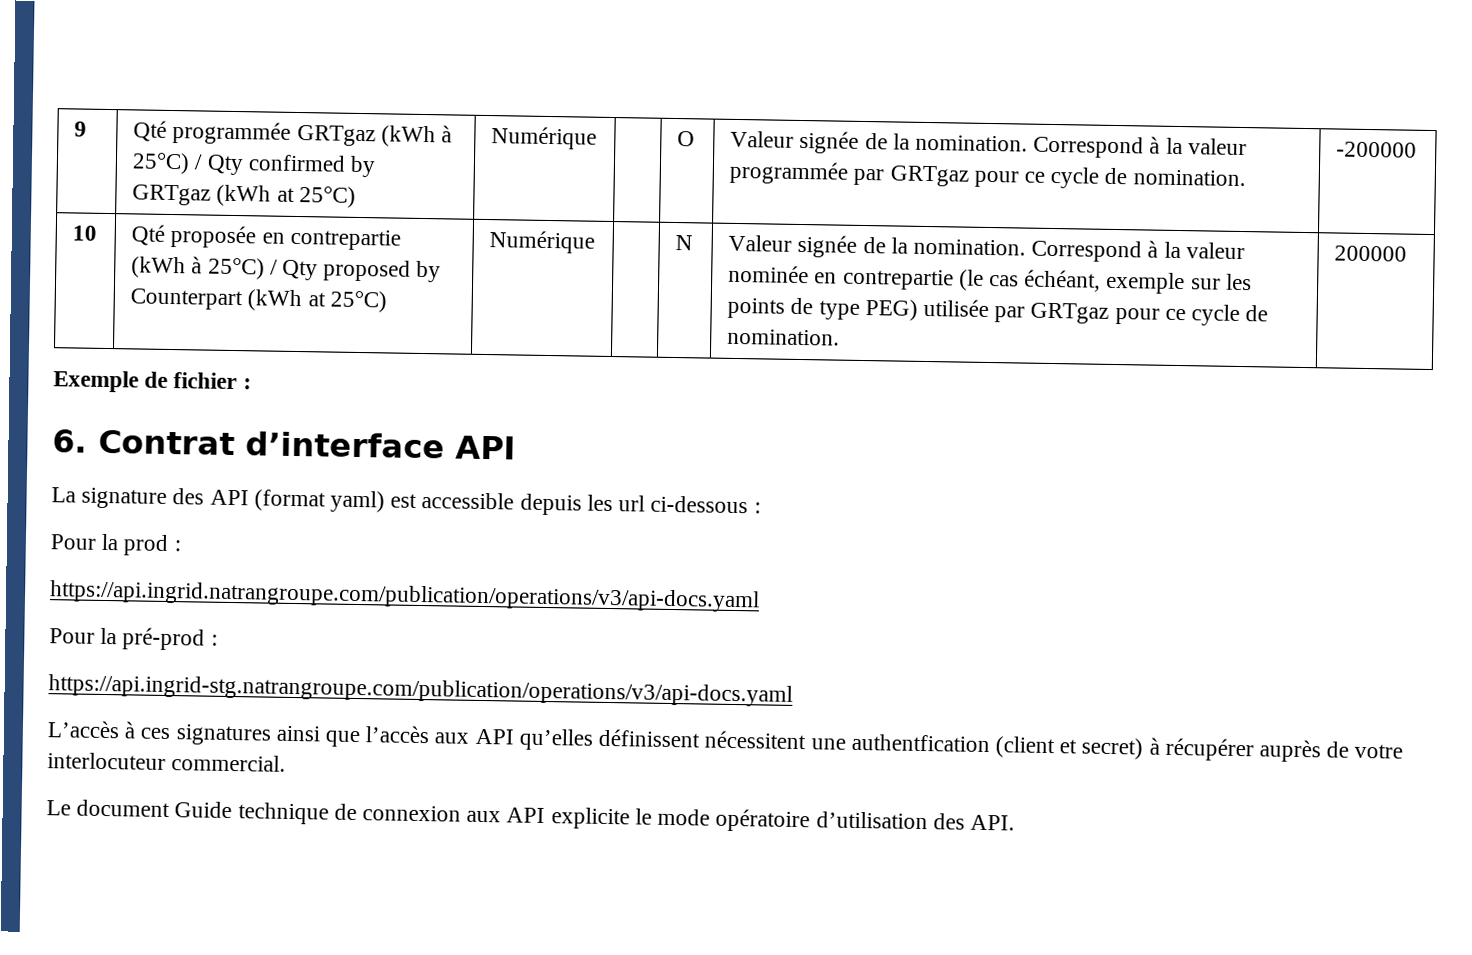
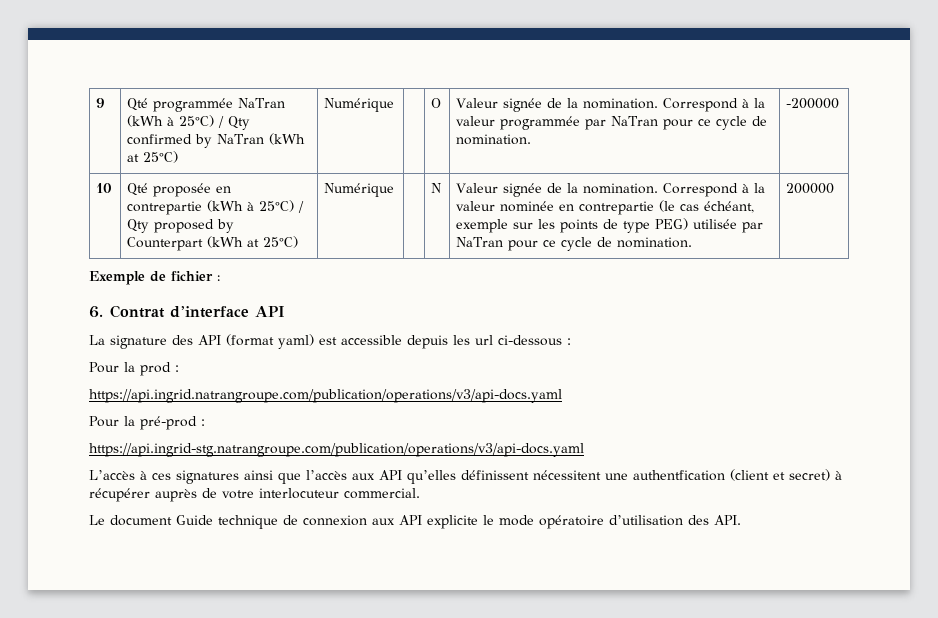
- 9 | Qté programmée GRTgaz (kWh à 25°C) / Qty confirmed by GRTgaz (kWh at 25°C) | Numérique | | O | Valeur signée de la nomination. Correspond à la valeur programmée par GRTgaz pour ce cycle de nomination. | -200000
+ 9 | Qté programmée NaTran (kWh à 25°C) / Qty confirmed by NaTran (kWh at 25°C) | Numérique | | O | Valeur signée de la nomination. Correspond à la valeur programmée par NaTran pour ce cycle de nomination. | -200000
- Correspond à la valeur nominée en contrepartie (le cas échéant, exemple sur les points de type PEG) utilisée par GRTgaz pour ce cycle de nomination.
+ Correspond à la valeur nominée en contrepartie (le cas échéant, exemple sur les points de type PEG) utilisée par NaTran pour ce cycle de nomination.

